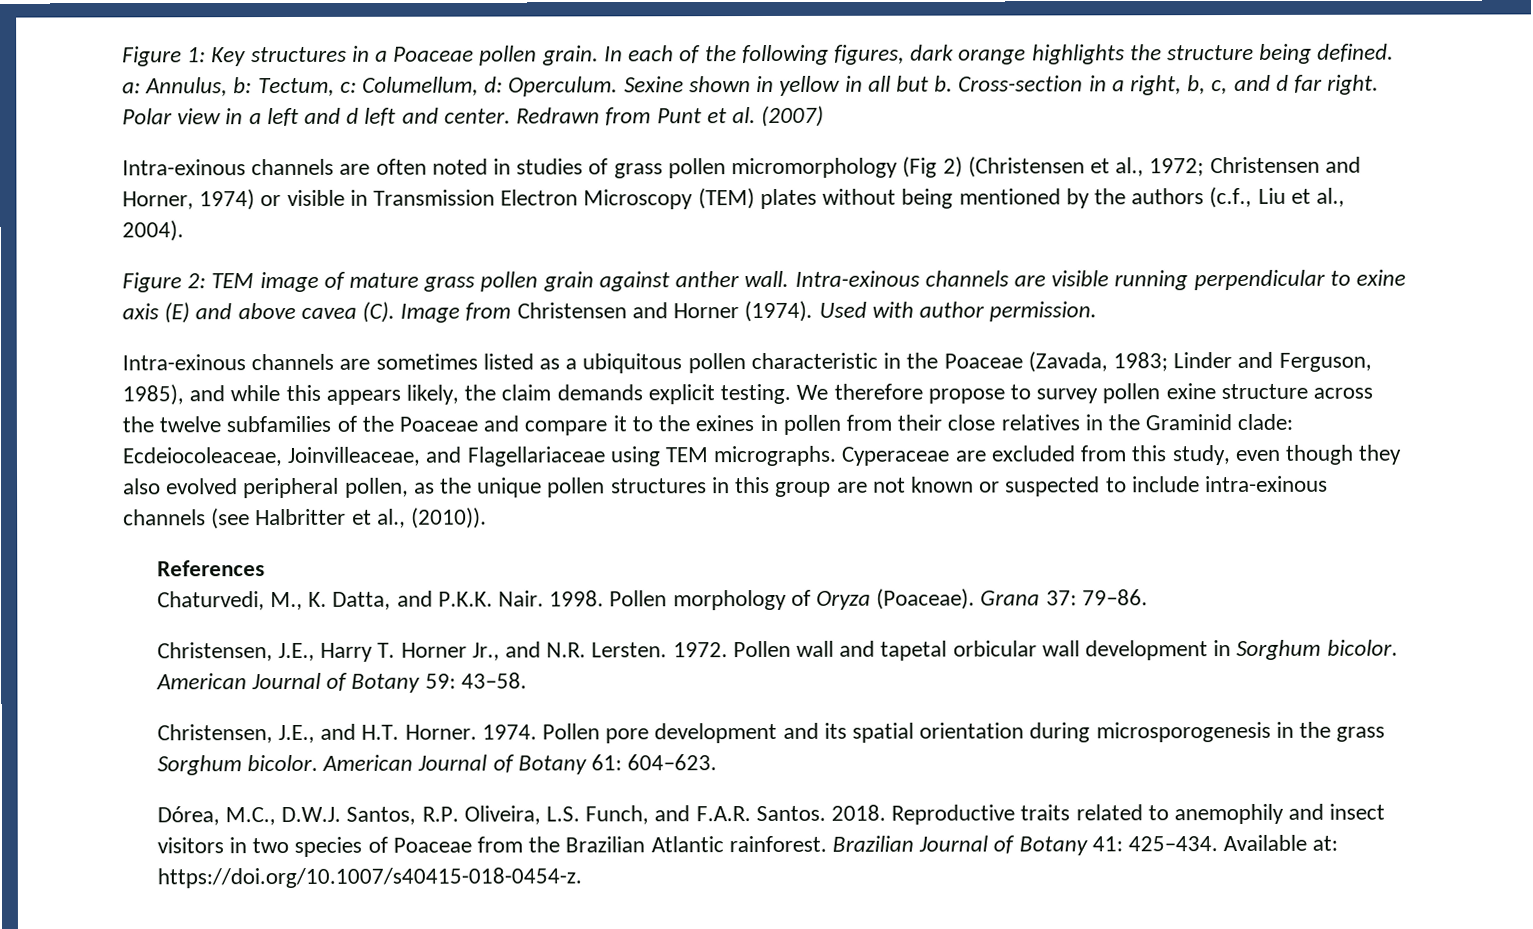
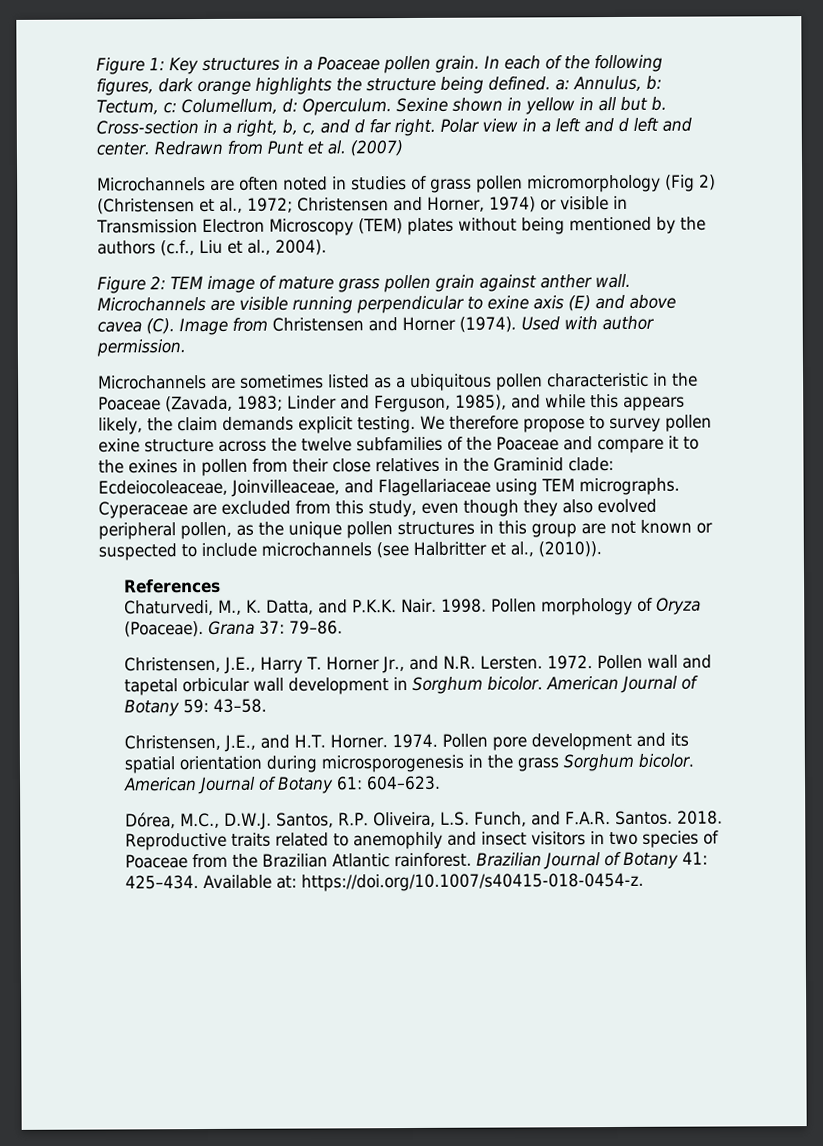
- Intra-exinous channels are often noted in studies of grass pollen micromorphology (Fig 2) (Christensen et al., 1972; Christensen and Horner, 1974) or visible in Transmission Electron Microscopy (TEM) plates without being mentioned by the authors (c.f., Liu et al., 2004).
+ Microchannels are often noted in studies of grass pollen micromorphology (Fig 2) (Christensen et al., 1972; Christensen and Horner, 1974) or visible in Transmission Electron Microscopy (TEM) plates without being mentioned by the authors (c.f., Liu et al., 2004).
- Intra-exinous channels are visible running perpendicular to exine axis (E) and above cavea (C). Image from Christensen and Horner (1974).
+ Microchannels are visible running perpendicular to exine axis (E) and above cavea (C). Image from Christensen and Horner (1974).
- Intra-exinous channels are sometimes listed as a ubiquitous pollen characteristic in the Poaceae (Zavada, 1983; Linder and Ferguson, 1985), and while this appears likely, the claim demands explicit testing.
+ Microchannels are sometimes listed as a ubiquitous pollen characteristic in the Poaceae (Zavada, 1983; Linder and Ferguson, 1985), and while this appears likely, the claim demands explicit testing.
- Cyperaceae are excluded from this study, even though they also evolved peripheral pollen, as the unique pollen structures in this group are not known or suspected to include intra-exinous channels (see Halbritter et al., (2010)).
+ Cyperaceae are excluded from this study, even though they also evolved peripheral pollen, as the unique pollen structures in this group are not known or suspected to include microchannels (see Halbritter et al., (2010)).

